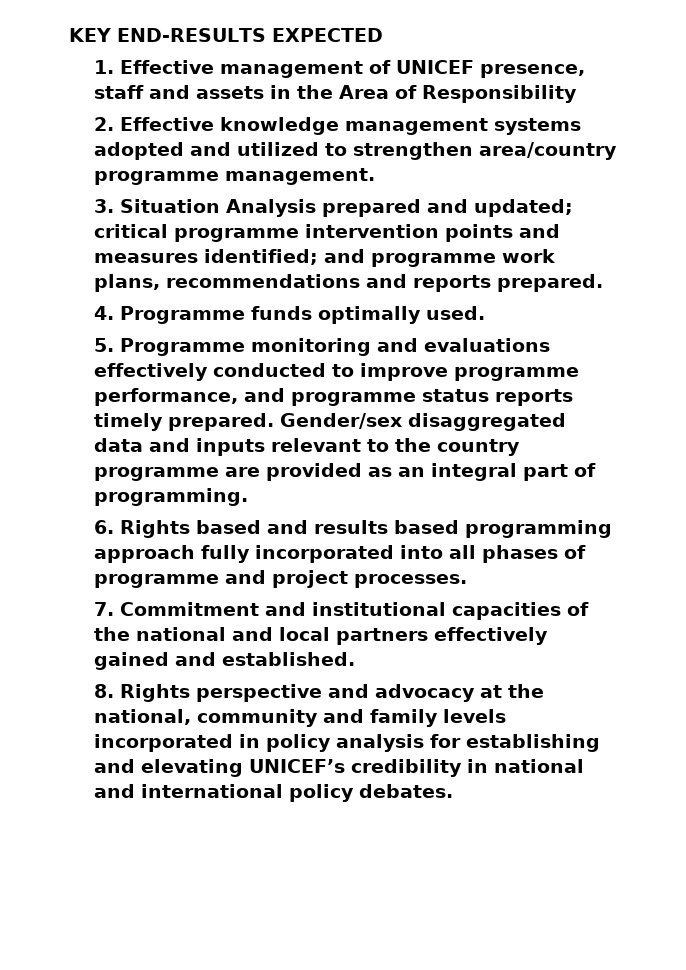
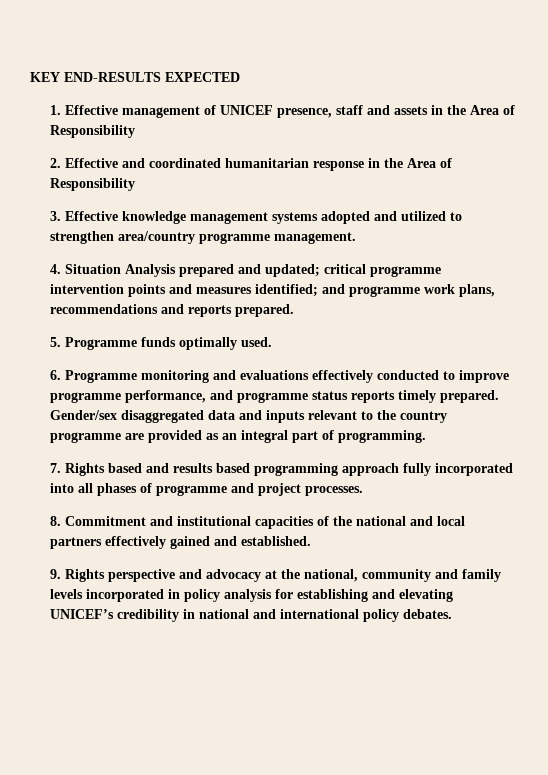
- 2. Effective knowledge management systems adopted and utilized to strengthen area/country programme management.
+ 2. Effective and coordinated humanitarian response in the Area of Responsibility
+ 3. Effective knowledge management systems adopted and utilized to strengthen area/country programme management.
- 3. Situation Analysis prepared and updated; critical programme intervention points and measures identified; and programme work plans, recommendations and reports prepared.
+ 4. Situation Analysis prepared and updated; critical programme intervention points and measures identified; and programme work plans, recommendations and reports prepared.
- 4. Programme funds optimally used.
+ 5. Programme funds optimally used.
- 5. Programme monitoring and evaluations effectively conducted to improve programme performance, and programme status reports timely prepared.
+ 6. Programme monitoring and evaluations effectively conducted to improve programme performance, and programme status reports timely prepared.
- 6. Rights based and results based programming approach fully incorporated into all phases of programme and project processes.
+ 7. Rights based and results based programming approach fully incorporated into all phases of programme and project processes.
- 7. Commitment and institutional capacities of the national and local partners effectively gained and established.
+ 8. Commitment and institutional capacities of the national and local partners effectively gained and established.
- 8. Rights perspective and advocacy at the national, community and family levels incorporated in policy analysis for establishing and elevating UNICEF’s credibility in national and international policy debates.
+ 9. Rights perspective and advocacy at the national, community and family levels incorporated in policy analysis for establishing and elevating UNICEF’s credibility in national and international policy debates.

